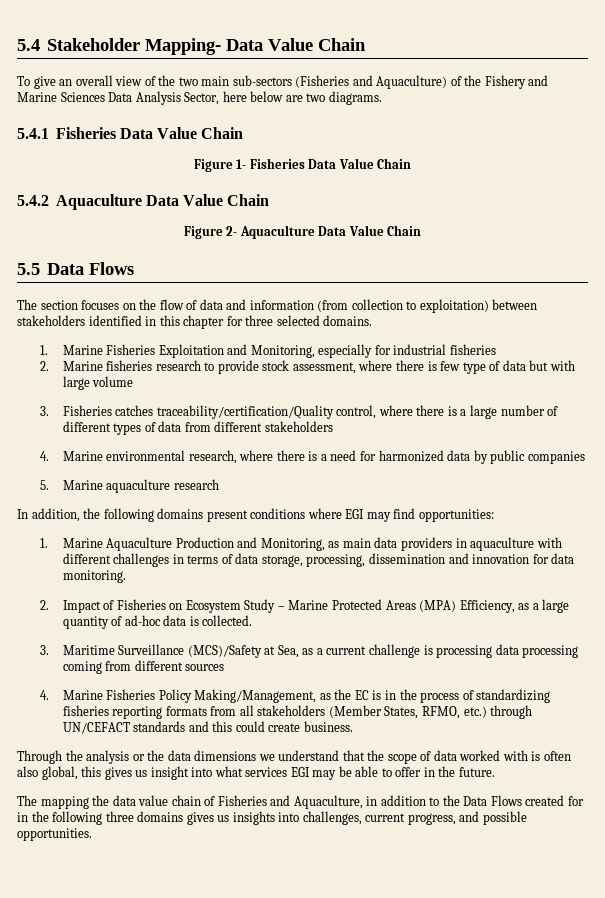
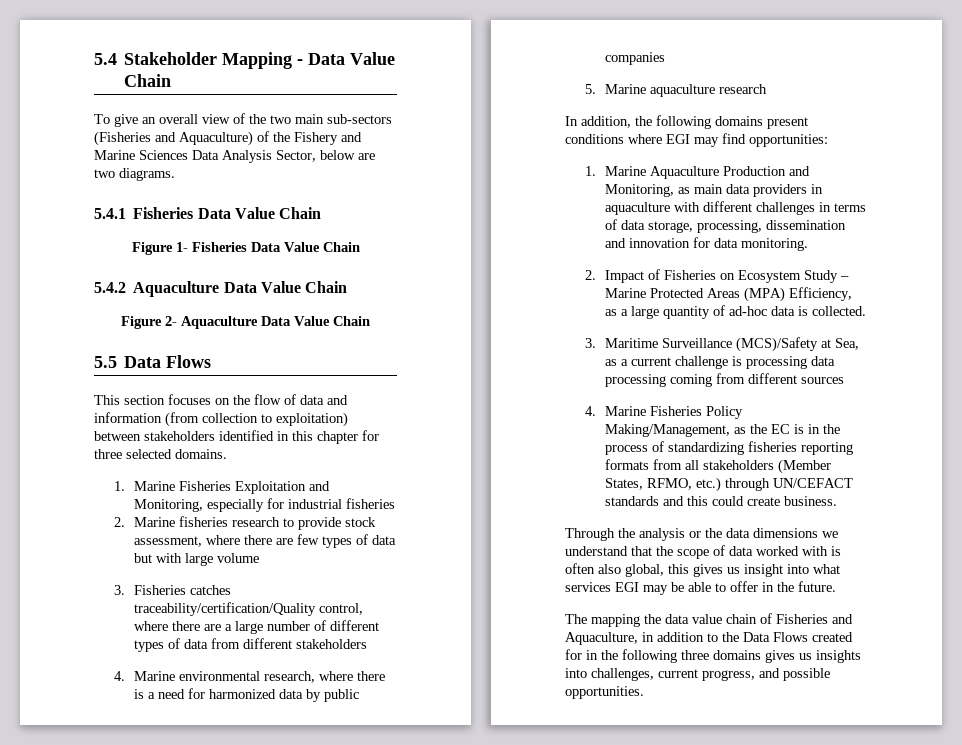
- 5.4 Stakeholder Mapping- Data Value Chain
+ 5.4 Stakeholder Mapping - Data Value Chain
- To give an overall view of the two main sub-sectors (Fisheries and Aquaculture) of the Fishery and Marine Sciences Data Analysis Sector, here below are two diagrams.
+ To give an overall view of the two main sub-sectors (Fisheries and Aquaculture) of the Fishery and Marine Sciences Data Analysis Sector, below are two diagrams.
- The section focuses on the flow of data and information (from collection to exploitation) between stakeholders identified in this chapter for three selected domains.
+ This section focuses on the flow of data and information (from collection to exploitation) between stakeholders identified in this chapter for three selected domains.
- 2. Marine fisheries research to provide stock assessment, where there is few type of data but with large volume
+ 2. Marine fisheries research to provide stock assessment, where there are few types of data but with large volume
- 3. Fisheries catches traceability/certification/Quality control, where there is a large number of different types of data from different stakeholders
+ 3. Fisheries catches traceability/certification/Quality control, where there are a large number of different types of data from different stakeholders

